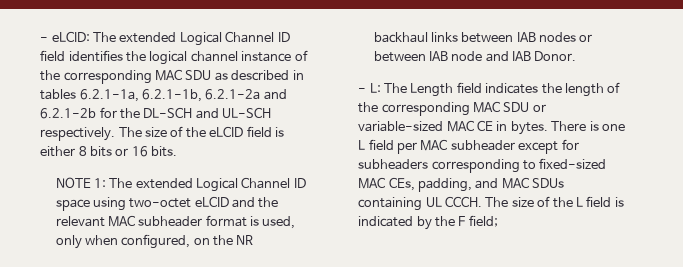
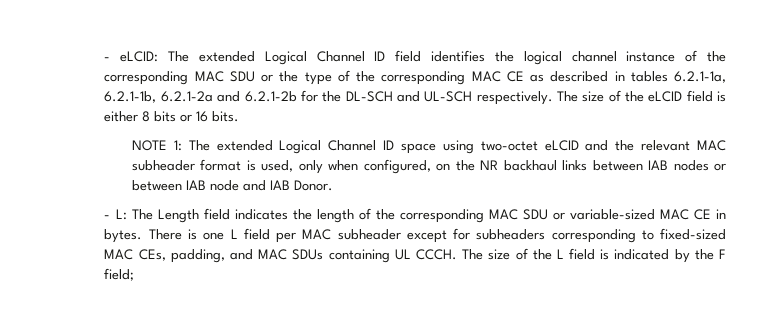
- - eLCID: The extended Logical Channel ID field identifies the logical channel instance of the corresponding MAC SDU as described in tables 6.2.1-1a, 6.2.1-1b, 6.2.1-2a and 6.2.1-2b for the DL-SCH and UL-SCH respectively.
+ - eLCID: The extended Logical Channel ID field identifies the logical channel instance of the corresponding MAC SDU or the type of the corresponding MAC CE as described in tables 6.2.1-1a, 6.2.1-1b, 6.2.1-2a and 6.2.1-2b for the DL-SCH and UL-SCH respectively.

